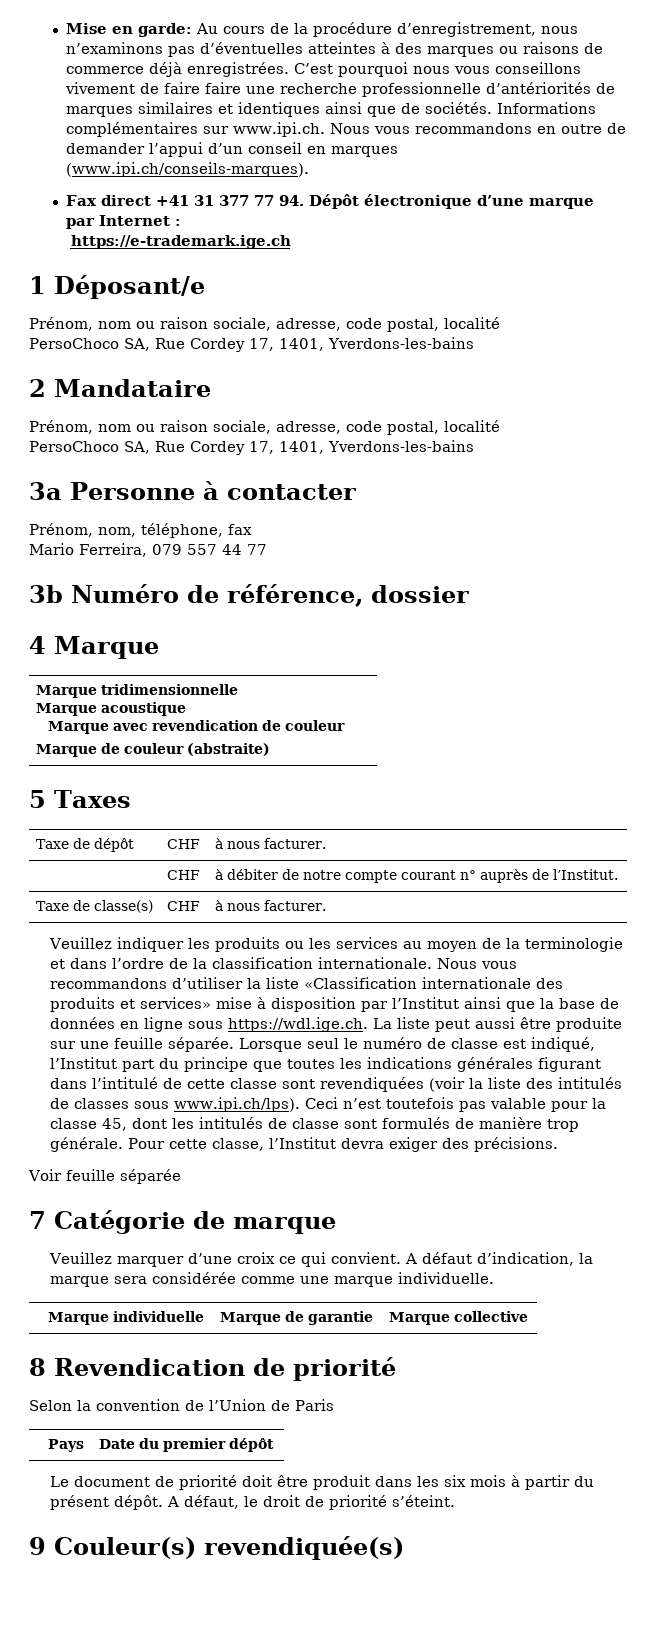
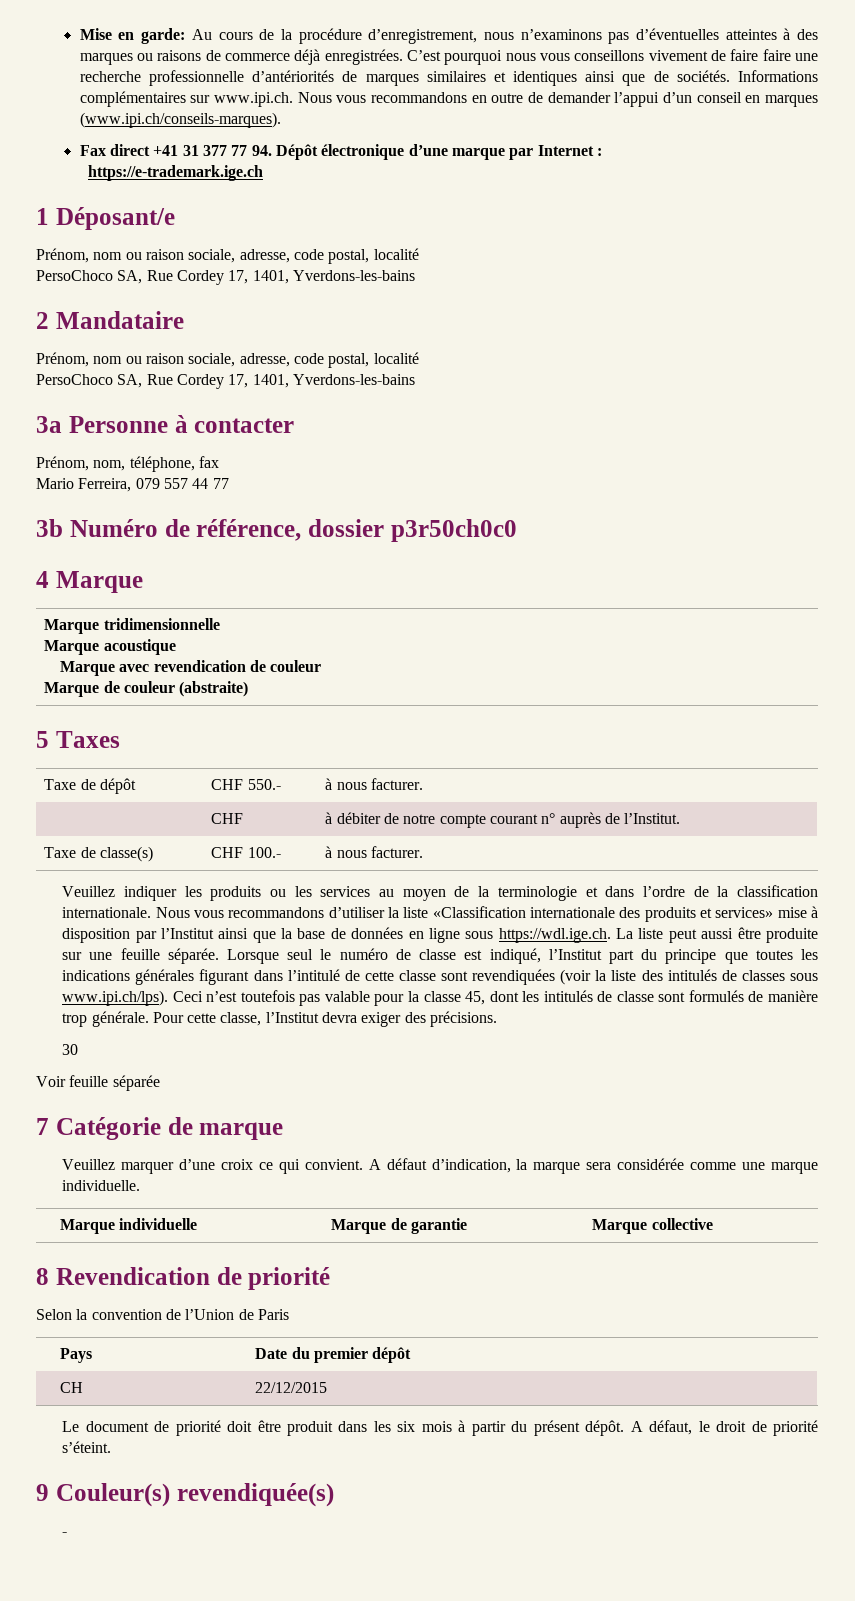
- 3b Numéro de référence, dossier
+ 3b Numéro de référence, dossier p3r50ch0c0
- Taxe de dépôt | CHF | à nous facturer.
+ Taxe de dépôt | CHF 550.- | à nous facturer.
- Taxe de classe(s) | CHF | à nous facturer.
+ Taxe de classe(s) | CHF 100.- | à nous facturer.
+ 30
+ CH | 22/12/2015
+ -

